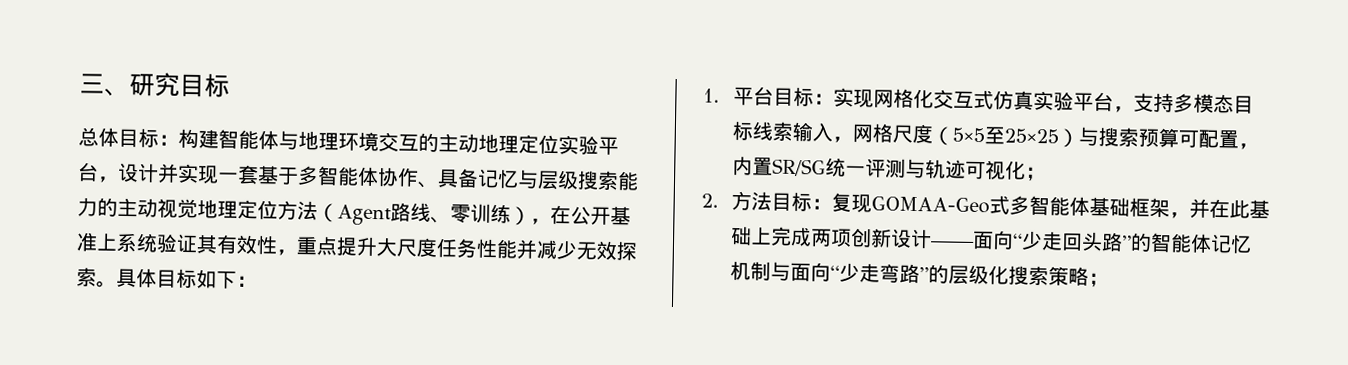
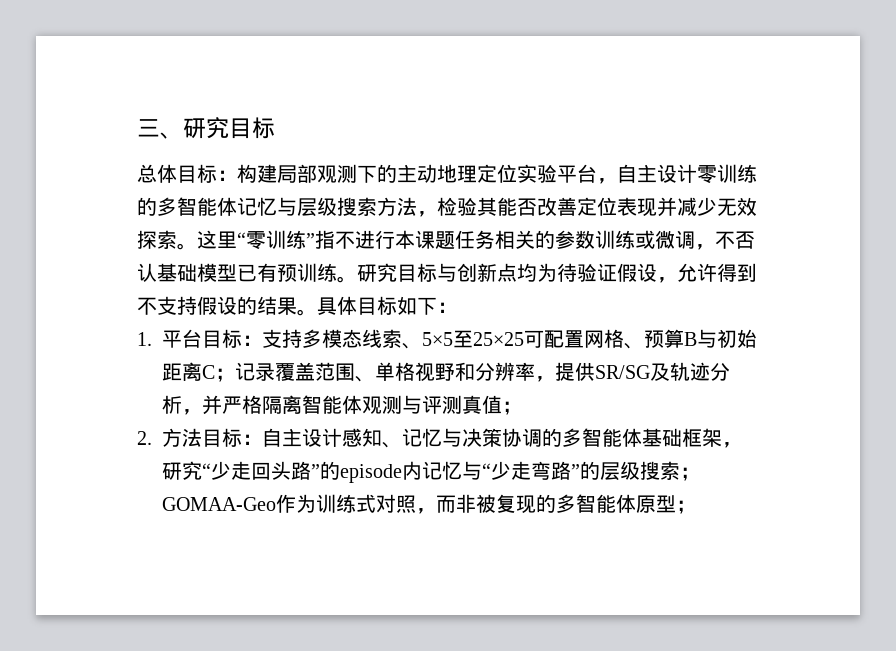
- 总体目标：构建智能体与地理环境交互的主动地理定位实验平台，设计并实现一套基于多智能体协作、具备记忆与层级搜索能力的主动视觉地理定位方法（Agent路线、零训练），在公开基准上系统验证其有效性，重点提升大尺度任务性能并减少无效探索。
+ 总体目标：构建局部观测下的主动地理定位实验平台，自主设计零训练的多智能体记忆与层级搜索方法，检验其能否改善定位表现并减少无效探索。这里“零训练”指不进行本课题任务相关的参数训练或微调，不否认基础模型已有预训练。研究目标与创新点均为待验证假设，允许得到不支持假设的结果。
- 1.平台目标：实现网格化交互式仿真实验平台，支持多模态目标线索输入，网格尺度（5×5至25×25）与搜索预算可配置，内置SR/SG统一评测与轨迹可视化；
- 2.方法目标：复现GOMAA-Geo式多智能体基础框架，并在此基础上完成两项创新设计——面向“少走回头路”的智能体记忆机制与面向“少走弯路”的层级化搜索策略；
+ 1.平台目标：支持多模态线索、5×5至25×25可配置网格、预算B与初始距离C；记录覆盖范围、单格视野和分辨率，提供SR/SG及轨迹分析，并严格隔离智能体观测与评测真值；
+ 2.方法目标：自主设计感知、记忆与决策协调的多智能体基础框架，研究“少走回头路”的episode内记忆与“少走弯路”的层级搜索；GOMAA-Geo作为训练式对照，而非被复现的多智能体原型；

